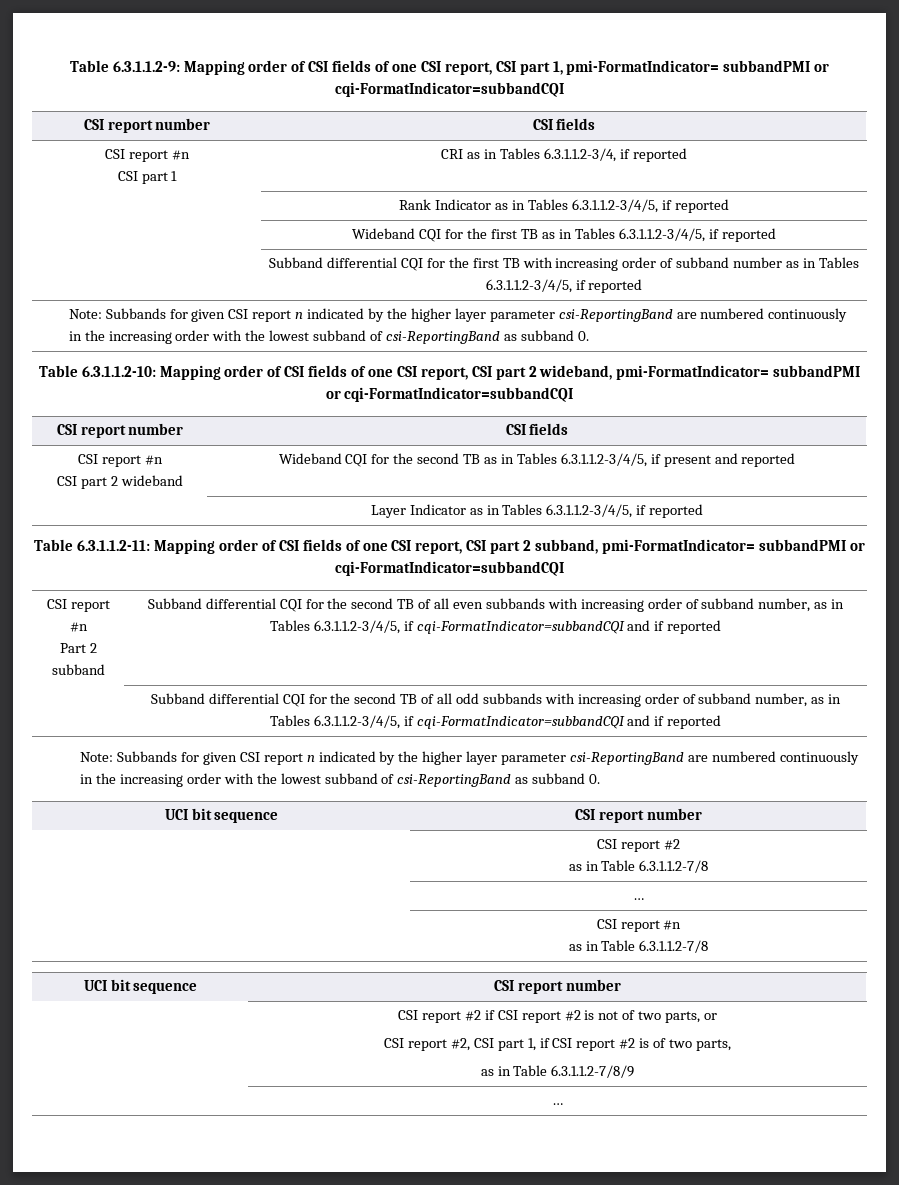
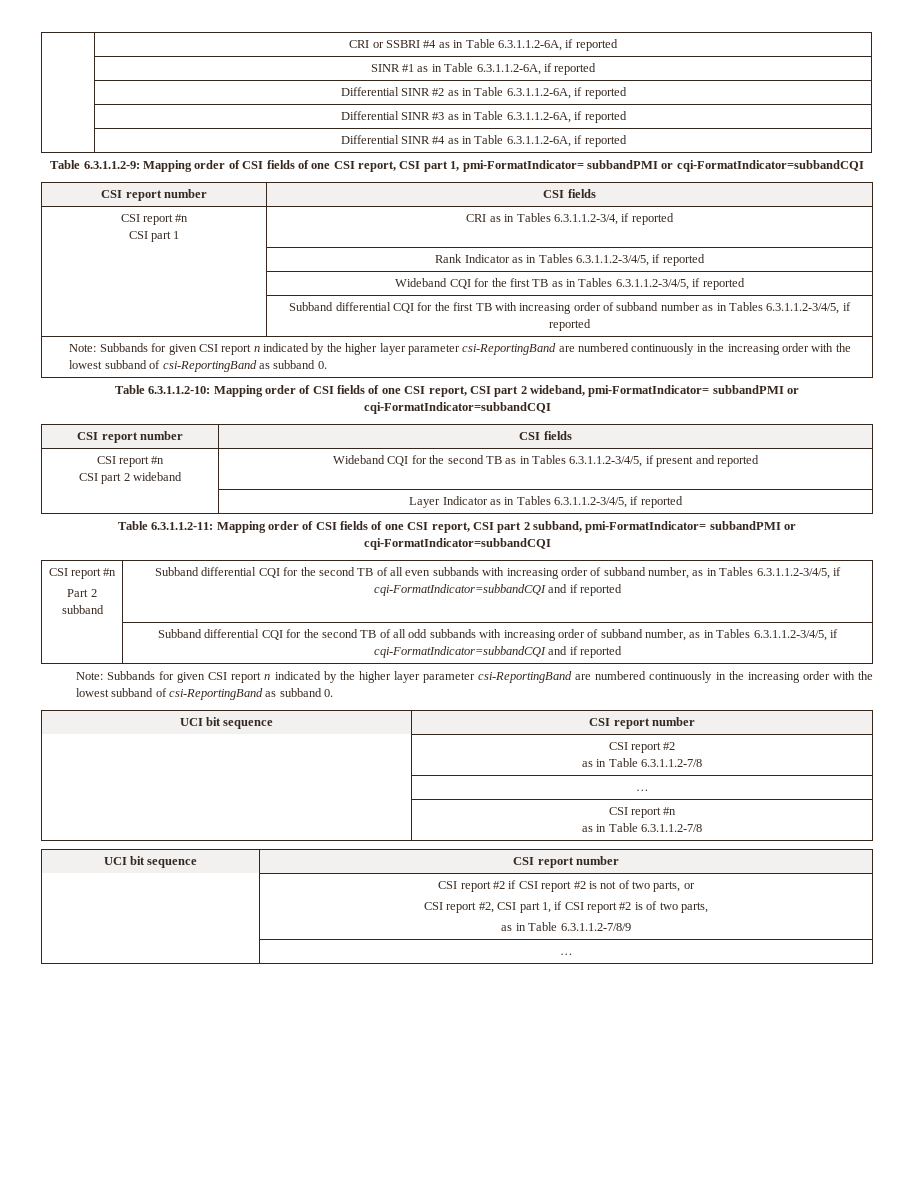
+ | CRI or SSBRI #4 as in Table 6.3.1.1.2-6A, if reported
+ | SINR #1 as in Table 6.3.1.1.2-6A, if reported
+ | Differential SINR #2 as in Table 6.3.1.1.2-6A, if reported
+ | Differential SINR #3 as in Table 6.3.1.1.2-6A, if reported
+ | Differential SINR #4 as in Table 6.3.1.1.2-6A, if reported

